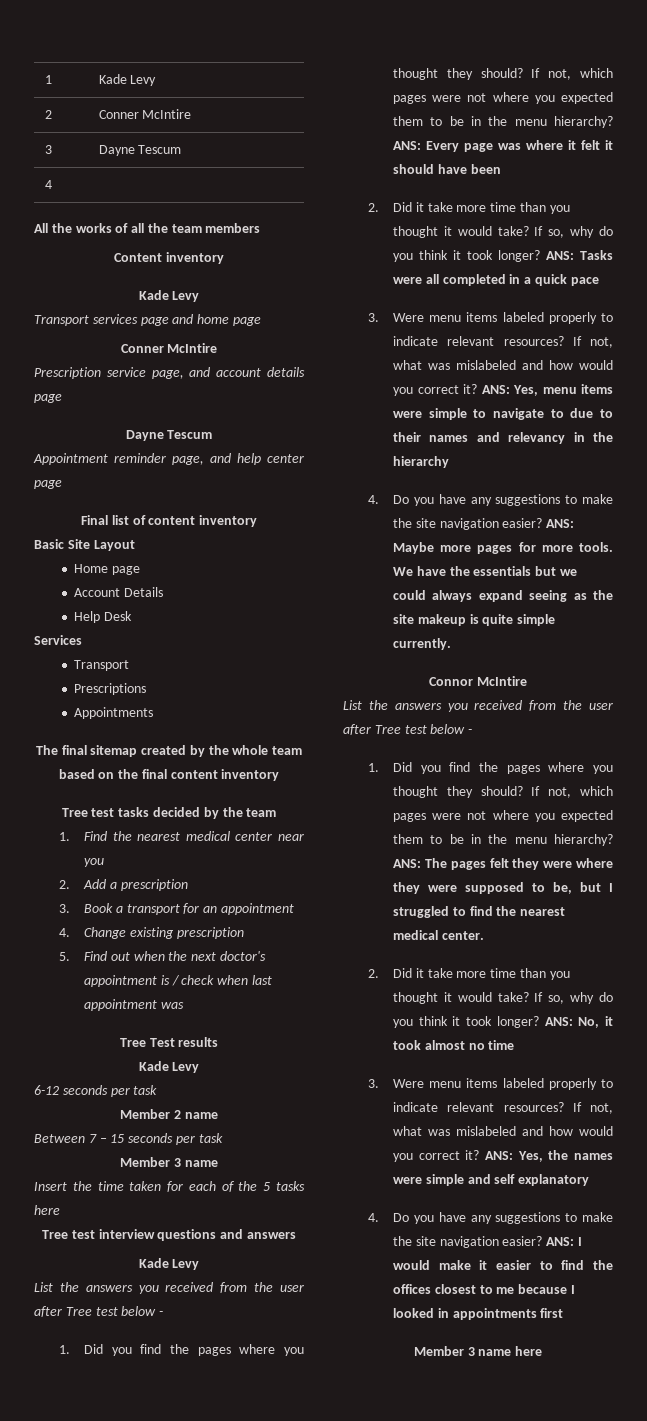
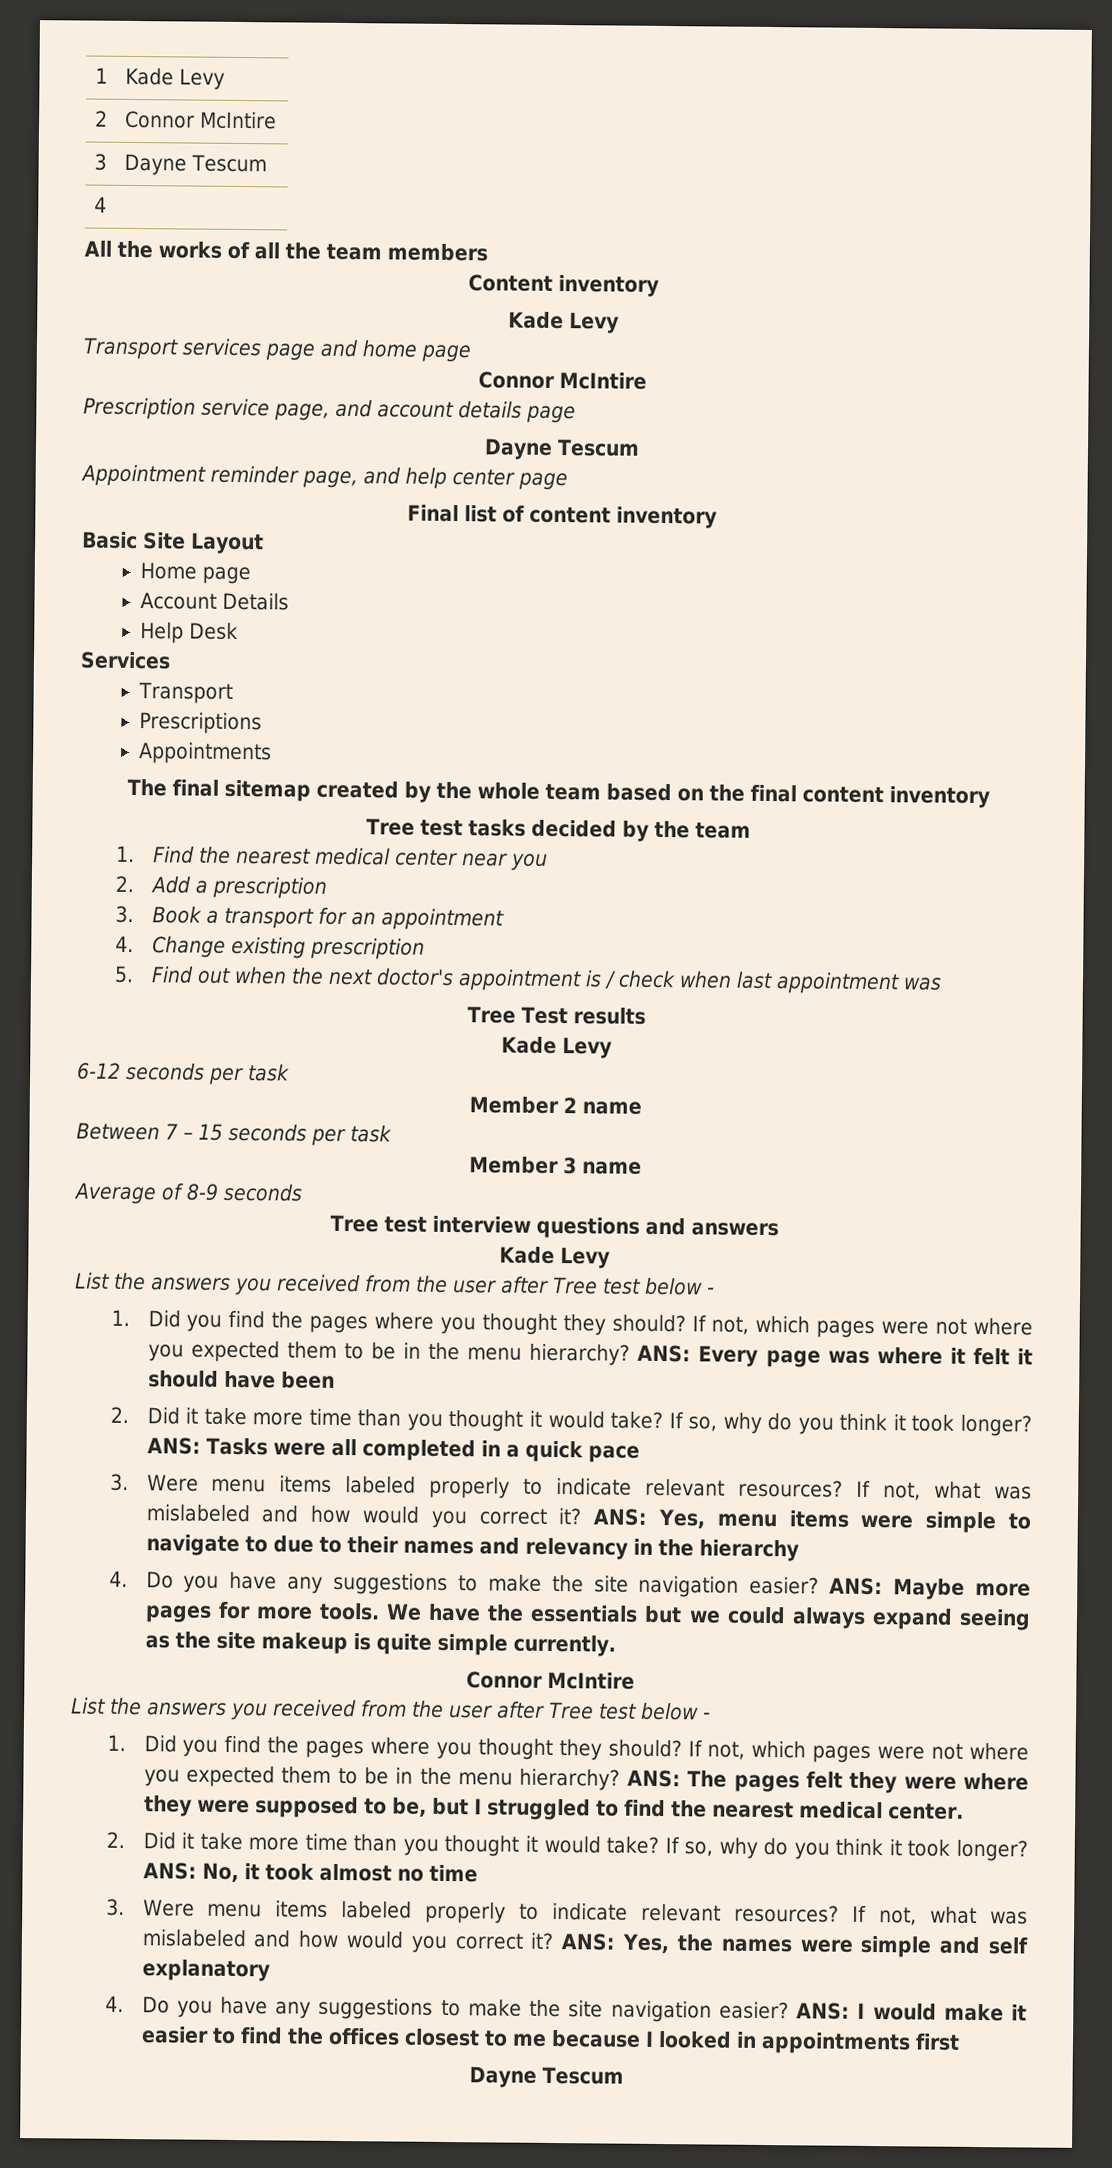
- 2 | Conner McIntire
+ 2 | Connor McIntire
  Transport services page and home page
- Conner McIntire
+ Connor McIntire
- Insert the time taken for each of the 5 tasks here
+ Average of 8-9 seconds
  ANS: I would make it easier to find the offices closest to me because I looked in appointments first
- Member 3 name here
+ Dayne Tescum

